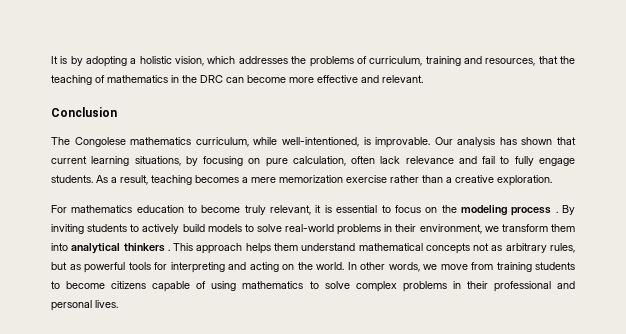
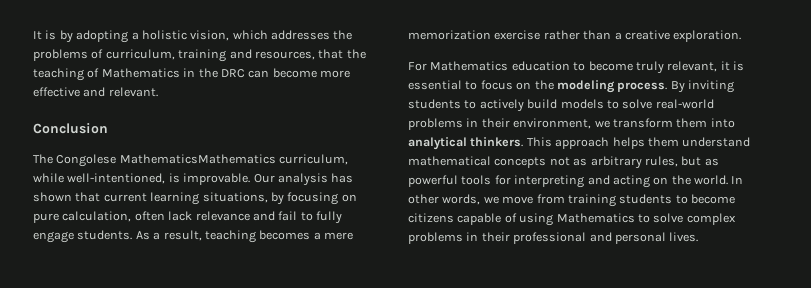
- It is by adopting a holistic vision, which addresses the problems of curriculum, training and resources, that the teaching of mathematics in the DRC can become more effective and relevant.
+ It is by adopting a holistic vision, which addresses the problems of curriculum, training and resources, that the teaching of Mathematics in the DRC can become more effective and relevant.
- The Congolese mathematics curriculum, while well-intentioned, is improvable.
+ The Congolese MathematicsMathematics curriculum, while well-intentioned, is improvable.
- For mathematics education to become truly relevant, it is essential to focus on the modeling process .
+ For Mathematics education to become truly relevant, it is essential to focus on the modeling process.
- By inviting students to actively build models to solve real-world problems in their environment, we transform them into analytical thinkers .
+ By inviting students to actively build models to solve real-world problems in their environment, we transform them into analytical thinkers.
- In other words, we move from training students to become citizens capable of using mathematics to solve complex problems in their professional and personal lives.
+ In other words, we move from training students to become citizens capable of using Mathematics to solve complex problems in their professional and personal lives.

